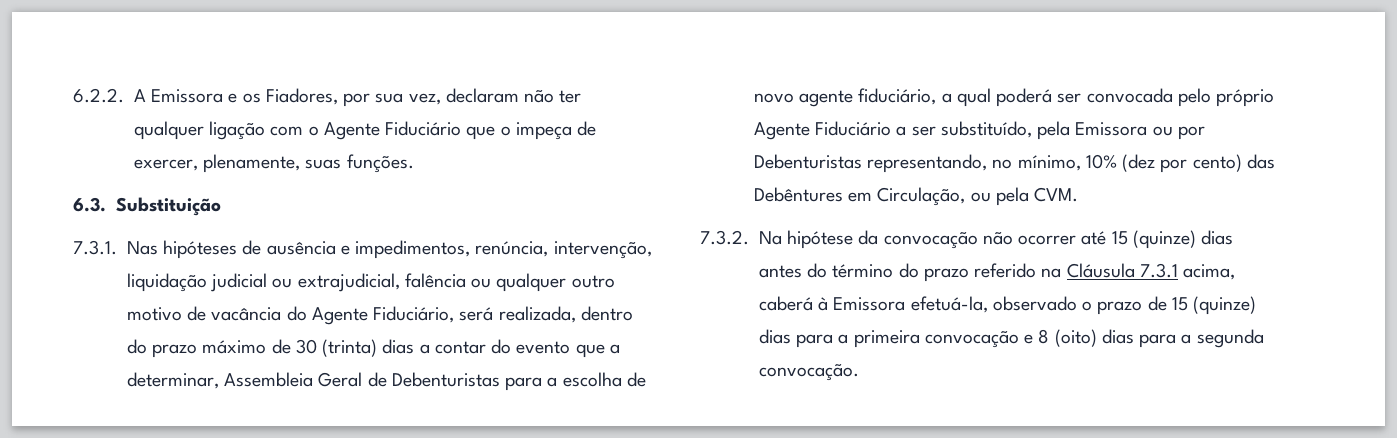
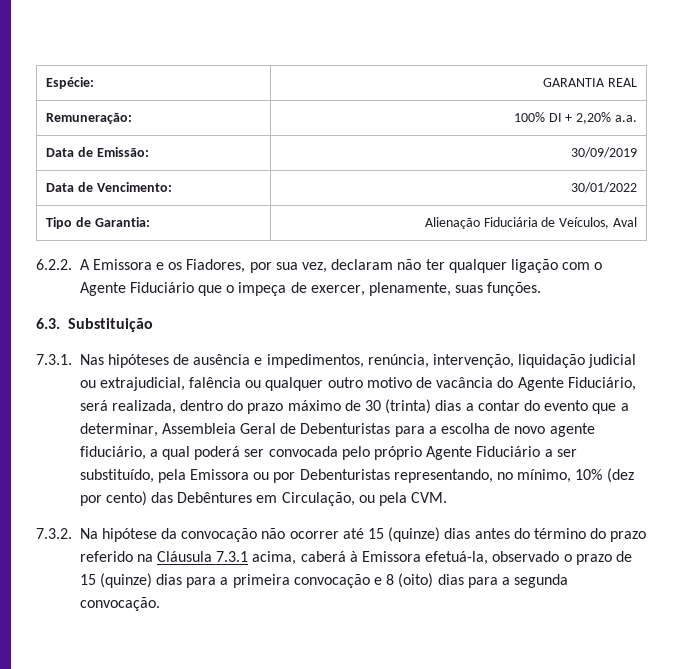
+ Espécie: | GARANTIA REAL
+ Remuneração: | 100% DI + 2,20% a.a.
+ Data de Emissão: | 30/09/2019
+ Data de Vencimento: | 30/01/2022
+ Tipo de Garantia: | Alienação Fiduciária de Veículos, Aval

